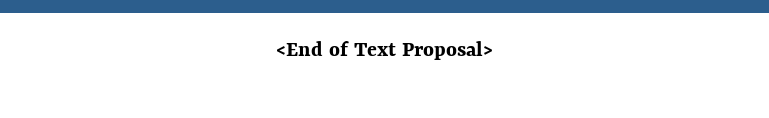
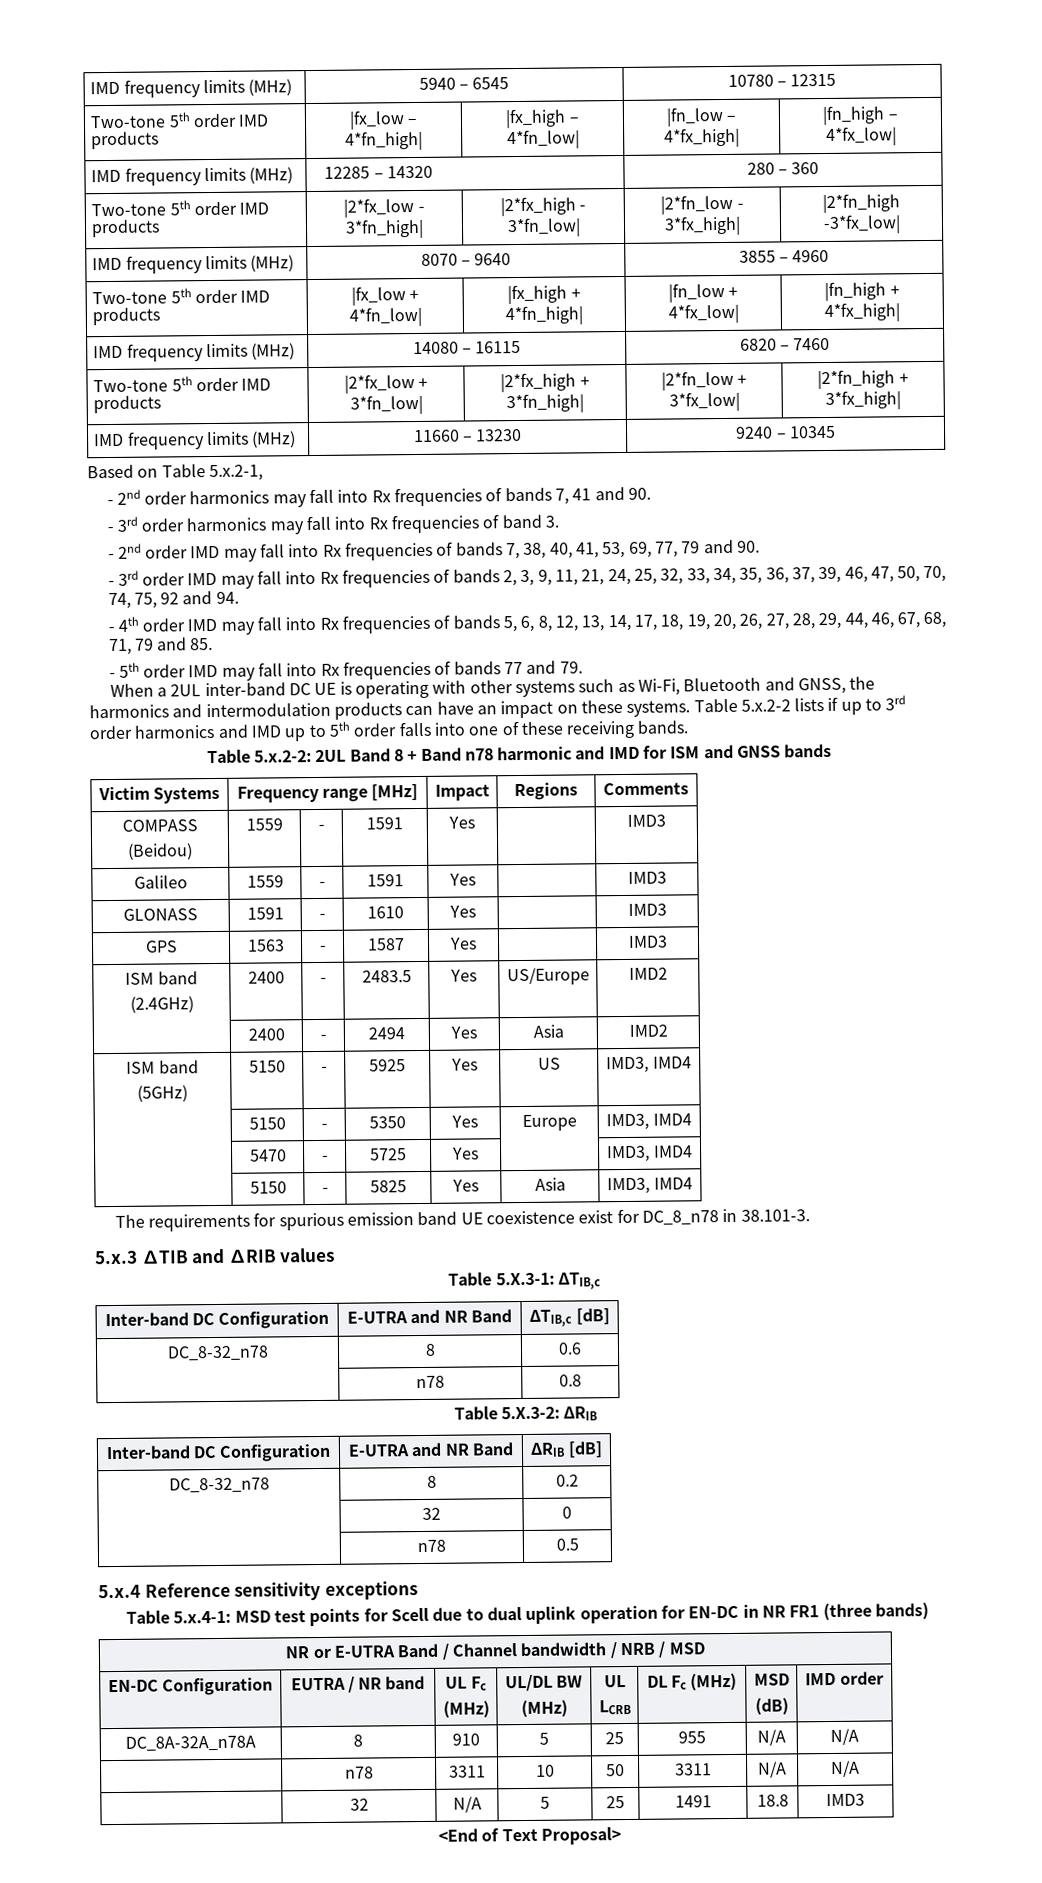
+ IMD frequency limits (MHz) | 5940 – 6545 | 10780 – 12315
+ Two-tone 5th order IMD products | |fx_low – 4*fn_high| | |fx_high – 4*fn_low| | |fn_low – 4*fx_high| | |fn_high – 4*fx_low|
+ IMD frequency limits (MHz) | 12285 – 14320 | 280 – 360
+ Two-tone 5th order IMD products | |2*fx_low - 3*fn_high| | |2*fx_high - 3*fn_low| | |2*fn_low - 3*fx_high| | |2*fn_high -3*fx_low|
+ IMD frequency limits (MHz) | 8070 – 9640 | 3855 – 4960
+ Two-tone 5th order IMD products | |fx_low + 4*fn_low| | |fx_high + 4*fn_high| | |fn_low + 4*fx_low| | |fn_high + 4*fx_high|
+ IMD frequency limits (MHz) | 14080 – 16115 | 6820 – 7460
+ Two-tone 5th order IMD products | |2*fx_low + 3*fn_low| | |2*fx_high + 3*fn_high| | |2*fn_low + 3*fx_low| | |2*fn_high + 3*fx_high|
+ IMD frequency limits (MHz) | 11660 – 13230 | 9240 – 10345
+ Based on Table 5.x.2-1,
+ - 2nd order harmonics may fall into Rx frequencies of bands 7, 41 and 90.
+ - 3rd order harmonics may fall into Rx frequencies of band 3.
+ - 2nd order IMD may fall into Rx frequencies of bands 7, 38, 40, 41, 53, 69, 77, 79 and 90.
+ - 3rd order IMD may fall into Rx frequencies of bands 2, 3, 9, 11, 21, 24, 25, 32, 33, 34, 35, 36, 37, 39, 46, 47, 50, 70, 74, 75, 92 and 94.
+ - 4th order IMD may fall into Rx frequencies of bands 5, 6, 8, 12, 13, 14, 17, 18, 19, 20, 26, 27, 28, 29, 44, 46, 67, 68, 71, 79 and 85.
+ - 5th order IMD may fall into Rx frequencies of bands 77 and 79.
+ When a 2UL inter-band DC UE is operating with other systems such as Wi-Fi, Bluetooth and GNSS, the harmonics and intermodulation products can have an impact on these systems. Table 5.x.2-2 lists if up to 3rd order harmonics and IMD up to 5th order falls into one of these receiving bands.
+ Table 5.x.2-2: 2UL Band 8 + Band n78 harmonic and IMD for ISM and GNSS bands
+ Victim Systems | Frequency range [MHz] | Impact | Regions | Comments
+ COMPASS
+ (Beidou) | 1559 | - | 1591 | Yes | | IMD3
+ Galileo | 1559 | - | 1591 | Yes | | IMD3
+ GLONASS | 1591 | - | 1610 | Yes | | IMD3
+ GPS | 1563 | - | 1587 | Yes | | IMD3
+ ISM band
+ (2.4GHz) | 2400 | - | 2483.5 | Yes | US/Europe | IMD2
+ | 2400 | - | 2494 | Yes | Asia | IMD2
+ ISM band
+ (5GHz) | 5150 | - | 5925 | Yes | US | IMD3, IMD4
+ | 5150 | - | 5350 | Yes | Europe | IMD3, IMD4
+ | 5470 | - | 5725 | Yes | | IMD3, IMD4
+ | 5150 | - | 5825 | Yes | Asia | IMD3, IMD4
+ The requirements for spurious emission band UE coexistence exist for DC_8_n78 in 38.101-3.
+ 5.x.3 ∆TIB and ∆RIB values
+ Table 5.X.3-1: ΔTIB,c
+ Inter-band DC Configuration | E-UTRA and NR Band | ΔTIB,c [dB]
+ DC_8-32_n78 | 8 | 0.6
+ | n78 | 0.8
+ Table 5.X.3-2: ΔRIB
+ Inter-band DC Configuration | E-UTRA and NR Band | ΔRIB [dB]
+ DC_8-32_n78 | 8 | 0.2
+ | 32 | 0
+ | n78 | 0.5
+ 5.x.4 Reference sensitivity exceptions
+ Table 5.x.4-1: MSD test points for Scell due to dual uplink operation for EN-DC in NR FR1 (three bands)
+ NR or E-UTRA Band / Channel bandwidth / NRB / MSD
+ EN-DC Configuration | EUTRA / NR band | UL Fc
+ (MHz) | UL/DL BW
+ (MHz) | UL
+ LCRB | DL Fc (MHz) | MSD
+ (dB) | IMD order
+ DC_8A-32A_n78A | 8 | 910 | 5 | 25 | 955 | N/A | N/A
+ | n78 | 3311 | 10 | 50 | 3311 | N/A | N/A
+ | 32 | N/A | 5 | 25 | 1491 | 18.8 | IMD3

